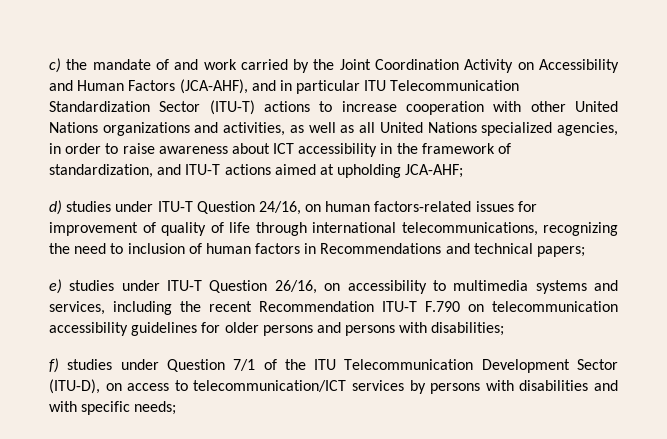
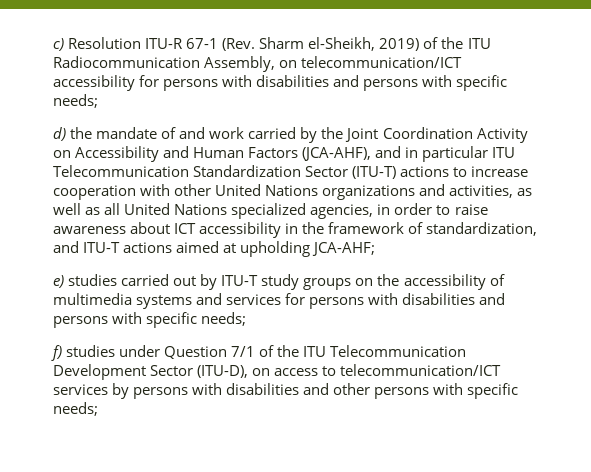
- c) the mandate of and work carried by the Joint Coordination Activity on Accessibility and Human Factors (JCA-AHF), and in particular ITU Telecommunication Standardization Sector (ITU-T) actions to increase cooperation with other United Nations organizations and activities, as well as all United Nations specialized agencies, in order to raise awareness about ICT accessibility in the framework of standardization, and ITU-T actions aimed at upholding JCA-AHF;
+ c) Resolution ITU-R 67-1 (Rev. Sharm el-Sheikh, 2019) of the ITU Radiocommunication Assembly, on telecommunication/ICT accessibility for persons with disabilities and persons with specific needs;
+ d) the mandate of and work carried by the Joint Coordination Activity on Accessibility and Human Factors (JCA-AHF), and in particular ITU Telecommunication Standardization Sector (ITU-T) actions to increase cooperation with other United Nations organizations and activities, as well as all United Nations specialized agencies, in order to raise awareness about ICT accessibility in the framework of standardization, and ITU-T actions aimed at upholding JCA-AHF;
- d) studies under ITU-T Question 24/16, on human factors-related issues for improvement of quality of life through international telecommunications, recognizing the need to inclusion of human factors in Recommendations and technical papers;
- e) studies under ITU-T Question 26/16, on accessibility to multimedia systems and services, including the recent Recommendation ITU-T F.790 on telecommunication accessibility guidelines for older persons and persons with disabilities;
+ e) studies carried out by ITU-T study groups on the accessibility of multimedia systems and services for persons with disabilities and persons with specific needs;
- f) studies under Question 7/1 of the ITU Telecommunication Development Sector (ITU-D), on access to telecommunication/ICT services by persons with disabilities and with specific needs;
+ f) studies under Question 7/1 of the ITU Telecommunication Development Sector (ITU-D), on access to telecommunication/ICT services by persons with disabilities and other persons with specific needs;

